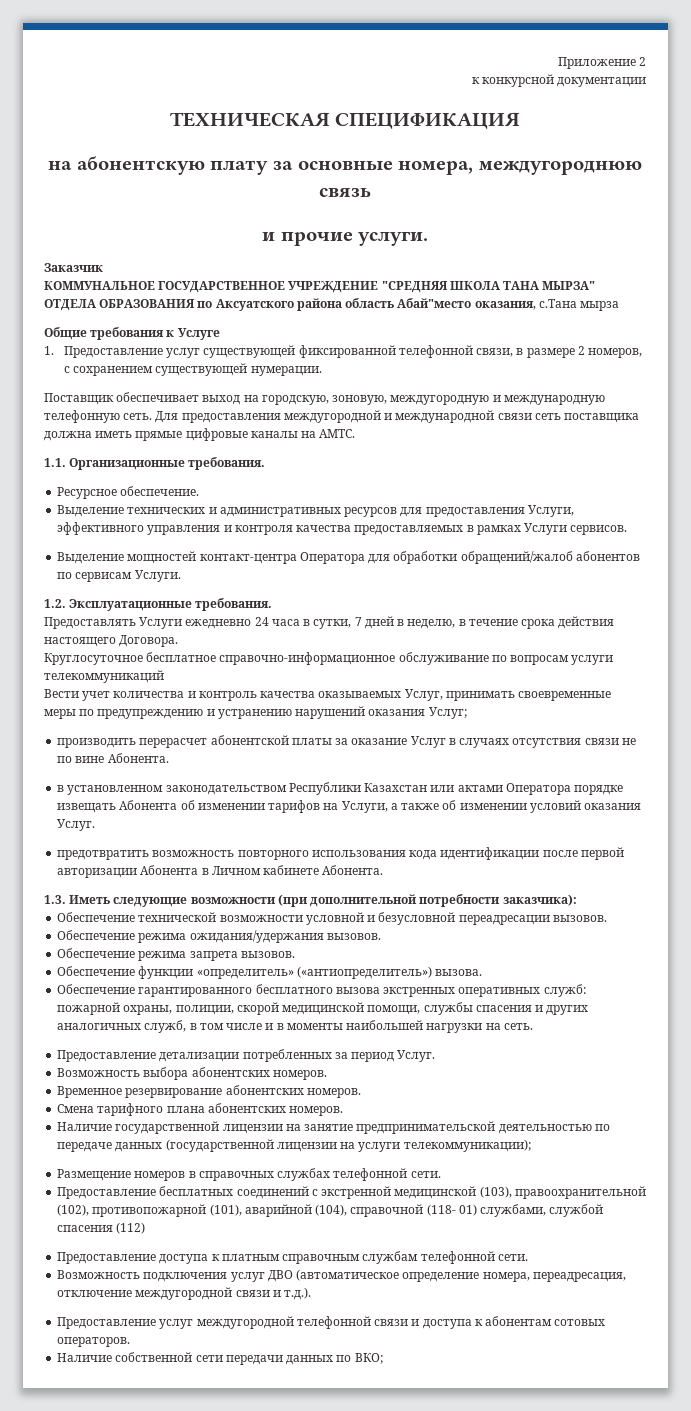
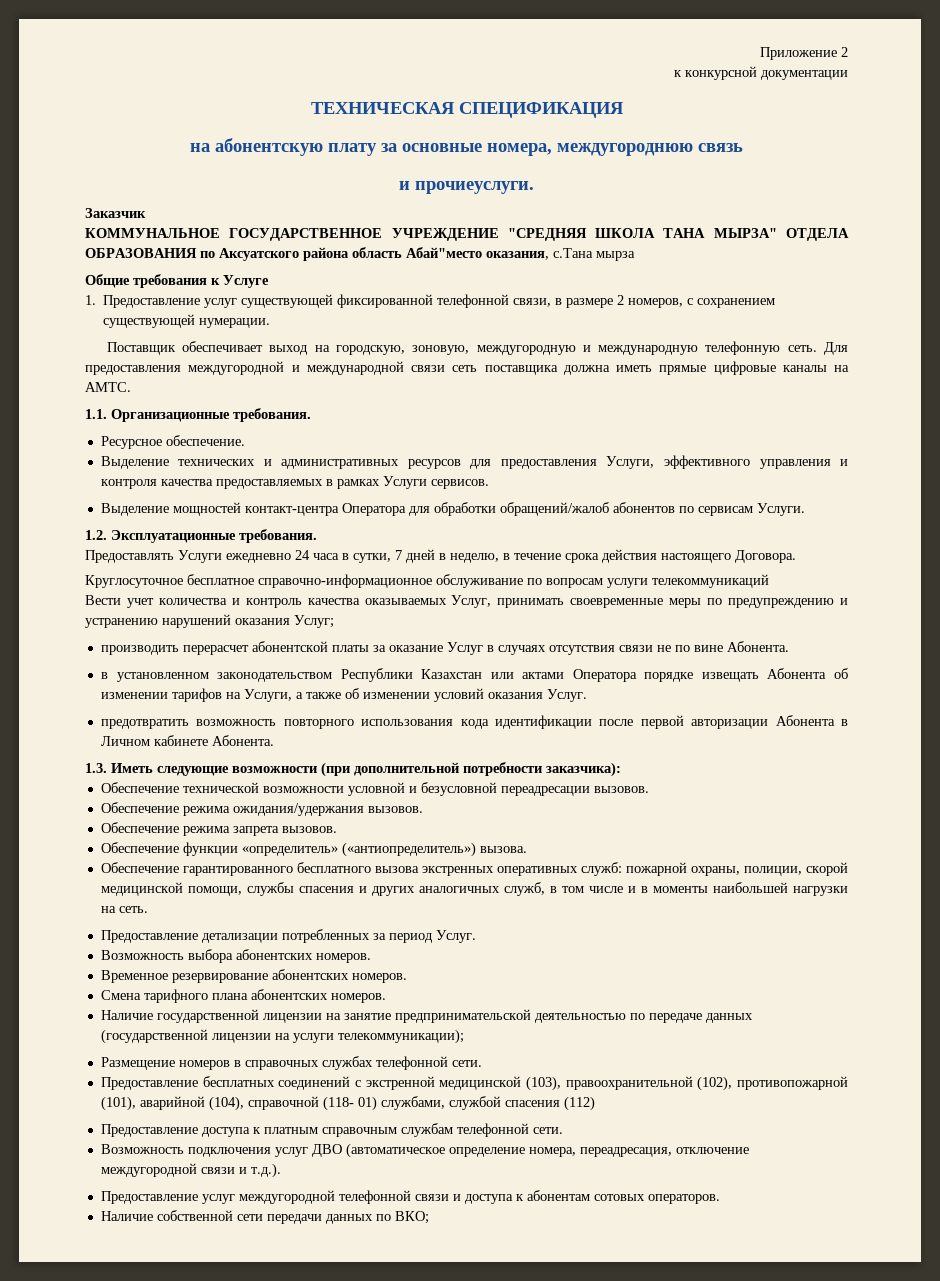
- и прочие услуги.
+ и прочиеуслуги.

